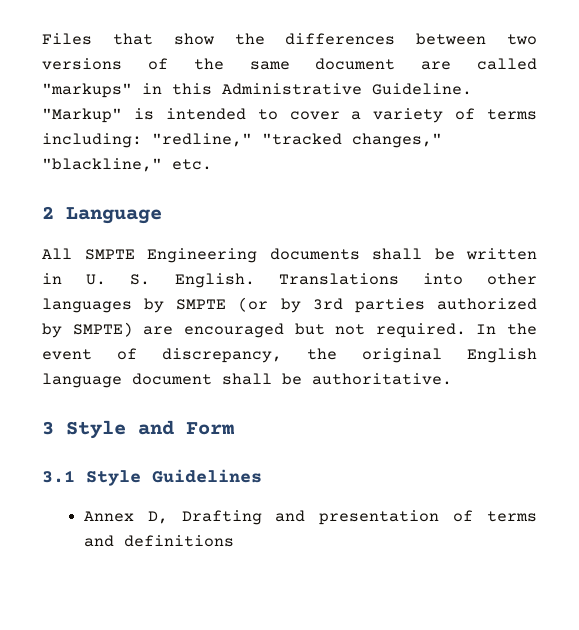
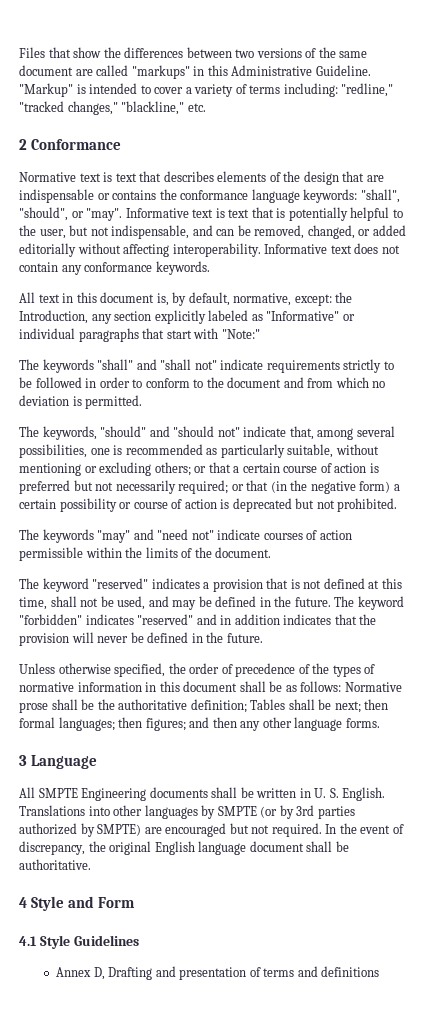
- 2 Language
+ 2 Conformance
+ Normative text is text that describes elements of the design that are indispensable or contains the conformance language keywords: "shall", "should", or "may". Informative text is text that is potentially helpful to the user, but not indispensable, and can be removed, changed, or added editorially without affecting interoperability. Informative text does not contain any conformance keywords.
+ All text in this document is, by default, normative, except: the Introduction, any section explicitly labeled as "Informative" or individual paragraphs that start with "Note:"
+ The keywords "shall" and "shall not" indicate requirements strictly to be followed in order to conform to the document and from which no deviation is permitted.
+ The keywords, "should" and "should not" indicate that, among several possibilities, one is recommended as particularly suitable, without mentioning or excluding others; or that a certain course of action is preferred but not necessarily required; or that (in the negative form) a certain possibility or course of action is deprecated but not prohibited.
+ The keywords "may" and "need not" indicate courses of action permissible within the limits of the document.
+ The keyword "reserved" indicates a provision that is not defined at this time, shall not be used, and may be defined in the future. The keyword "forbidden" indicates "reserved" and in addition indicates that the provision will never be defined in the future.
+ Unless otherwise specified, the order of precedence of the types of normative information in this document shall be as follows: Normative prose shall be the authoritative definition; Tables shall be next; then formal languages; then figures; and then any other language forms.
+ 3 Language
- 3 Style and Form
+ 4 Style and Form
- 3.1 Style Guidelines
+ 4.1 Style Guidelines

